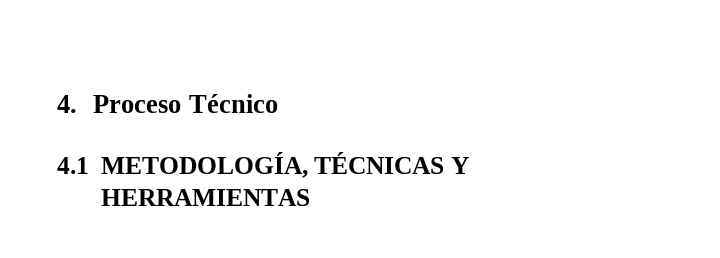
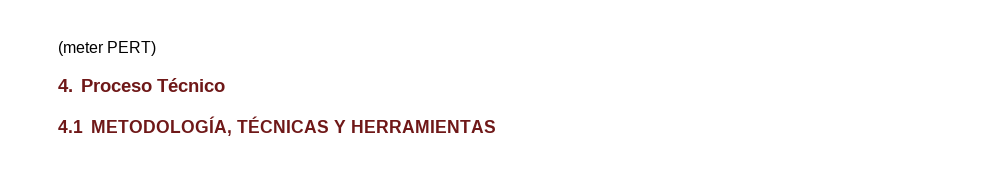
+ (meter PERT)

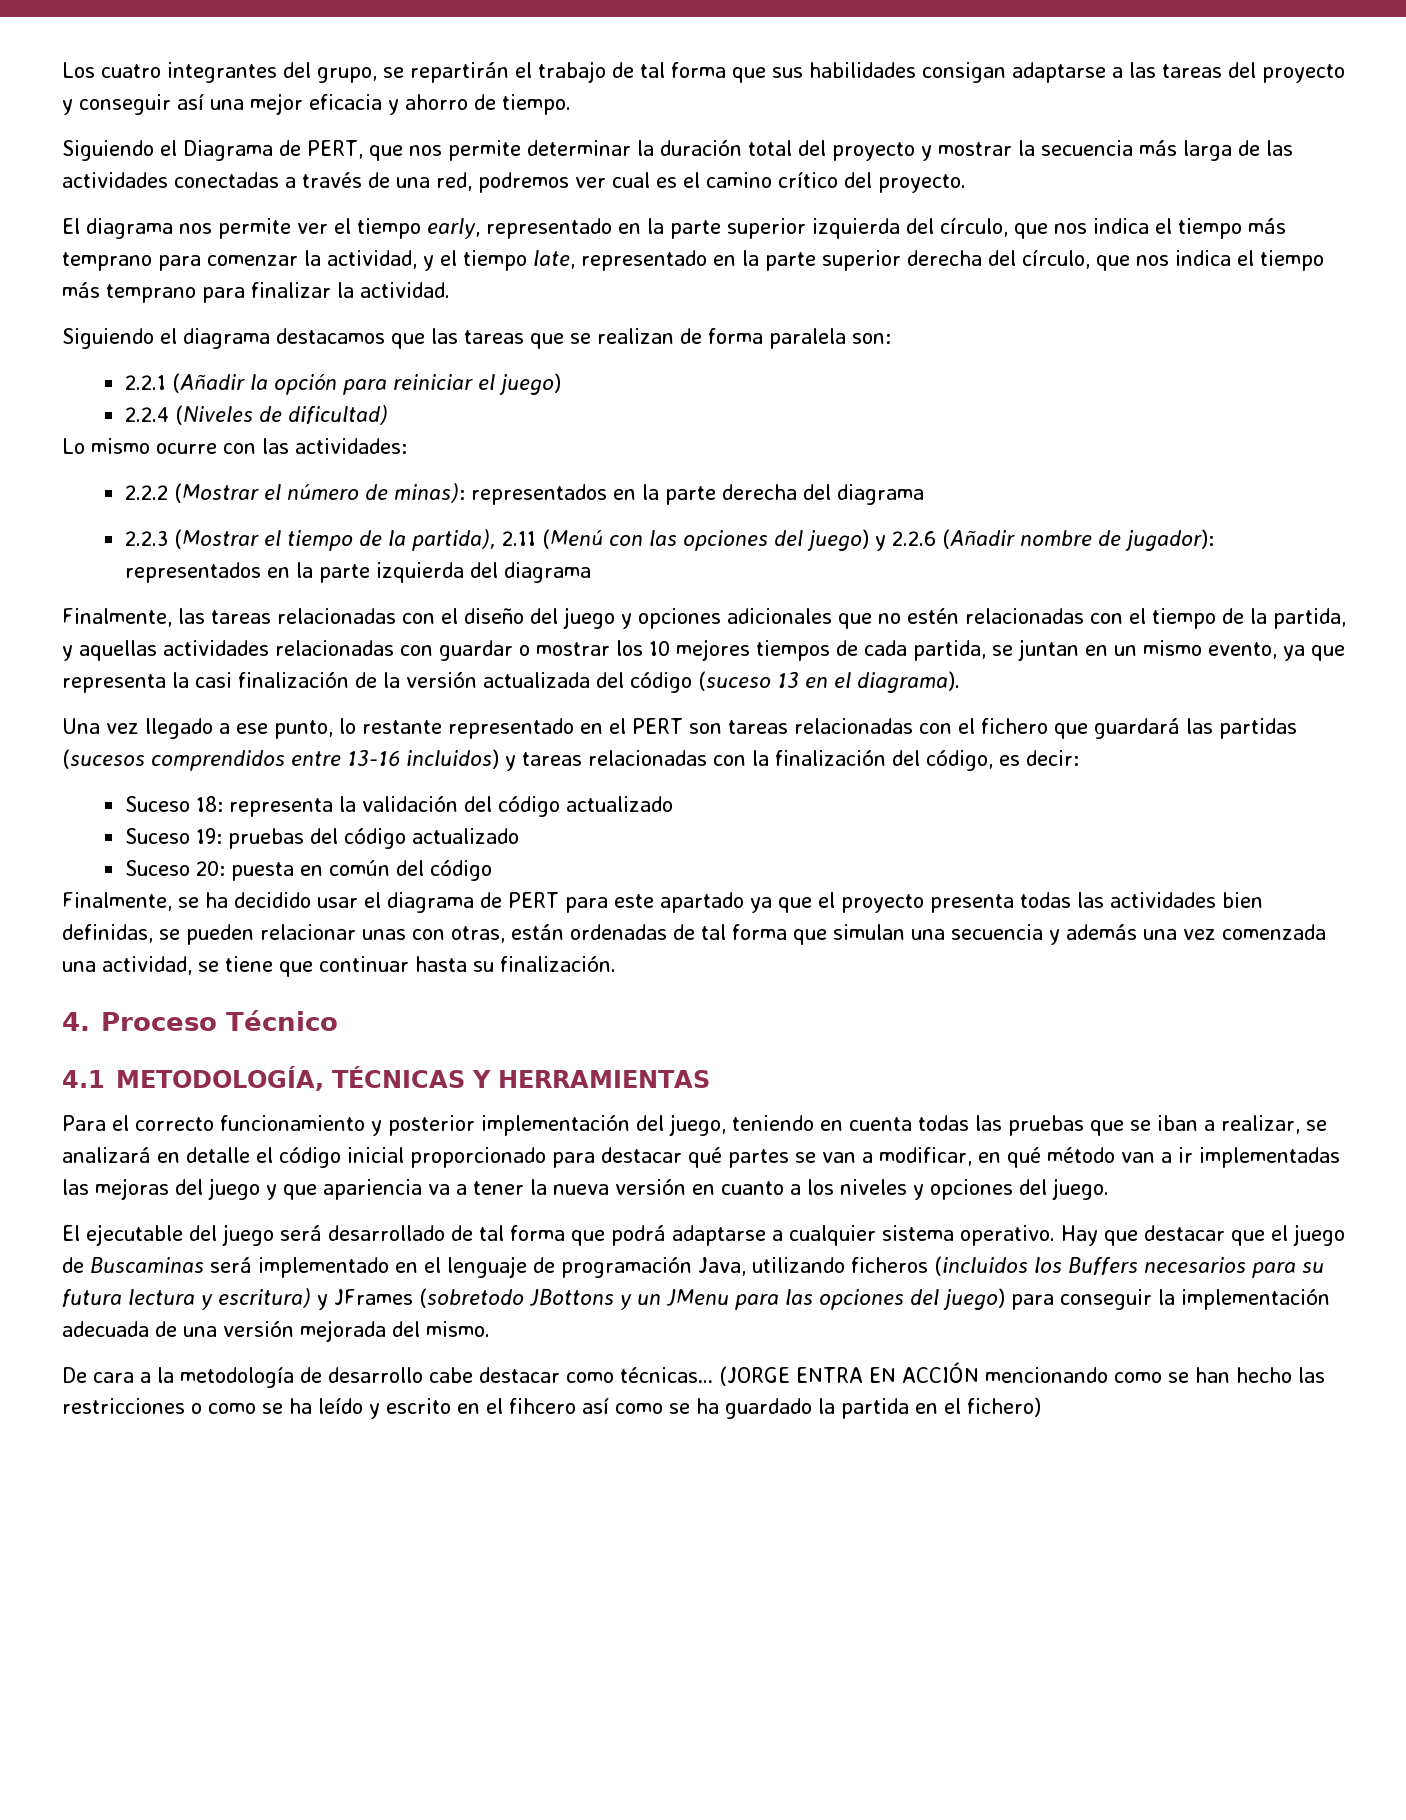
- (meter PERT)
+ Los cuatro integrantes del grupo, se repartirán el trabajo de tal forma que sus habilidades consigan adaptarse a las tareas del proyecto y conseguir así una mejor eficacia y ahorro de tiempo.
+ Siguiendo el Diagrama de PERT, que nos permite determinar la duración total del proyecto y mostrar la secuencia más larga de las actividades conectadas a través de una red, podremos ver cual es el camino crítico del proyecto.
+ El diagrama nos permite ver el tiempo early, representado en la parte superior izquierda del círculo, que nos indica el tiempo más temprano para comenzar la actividad, y el tiempo late, representado en la parte superior derecha del círculo, que nos indica el tiempo más temprano para finalizar la actividad.
+ Siguiendo el diagrama destacamos que las tareas que se realizan de forma paralela son:
+ 2.2.1 (Añadir la opción para reiniciar el juego)
+ 2.2.4 (Niveles de dificultad)
+ Lo mismo ocurre con las actividades:
+ 2.2.2 (Mostrar el número de minas): representados en la parte derecha del diagrama
+ 2.2.3 (Mostrar el tiempo de la partida), 2.11 (Menú con las opciones del juego) y 2.2.6 (Añadir nombre de jugador): representados en la parte izquierda del diagrama
+ Finalmente, las tareas relacionadas con el diseño del juego y opciones adicionales que no estén relacionadas con el tiempo de la partida, y aquellas actividades relacionadas con guardar o mostrar los 10 mejores tiempos de cada partida, se juntan en un mismo evento, ya que representa la casi finalización de la versión actualizada del código (suceso 13 en el diagrama).
+ Una vez llegado a ese punto, lo restante representado en el PERT son tareas relacionadas con el fichero que guardará las partidas (sucesos comprendidos entre 13-16 incluidos) y tareas relacionadas con la finalización del código, es decir:
+ Suceso 18: representa la validación del código actualizado
+ Suceso 19: pruebas del código actualizado
+ Suceso 20: puesta en común del código
+ Finalmente, se ha decidido usar el diagrama de PERT para este apartado ya que el proyecto presenta todas las actividades bien definidas, se pueden relacionar unas con otras, están ordenadas de tal forma que simulan una secuencia y además una vez comenzada una actividad, se tiene que continuar hasta su finalización.
+ Para el correcto funcionamiento y posterior implementación del juego, teniendo en cuenta todas las pruebas que se iban a realizar, se analizará en detalle el código inicial proporcionado para destacar qué partes se van a modificar, en qué método van a ir implementadas las mejoras del juego y que apariencia va a tener la nueva versión en cuanto a los niveles y opciones del juego.
+ El ejecutable del juego será desarrollado de tal forma que podrá adaptarse a cualquier sistema operativo. Hay que destacar que el juego de Buscaminas será implementado en el lenguaje de programación Java, utilizando ficheros (incluidos los Buffers necesarios para su futura lectura y escritura) y JFrames (sobretodo JBottons y un JMenu para las opciones del juego) para conseguir la implementación adecuada de una versión mejorada del mismo.
+ De cara a la metodología de desarrollo cabe destacar como técnicas… (JORGE ENTRA EN ACCIÓN mencionando como se han hecho las restricciones o como se ha leído y escrito en el fihcero así como se ha guardado la partida en el fichero)

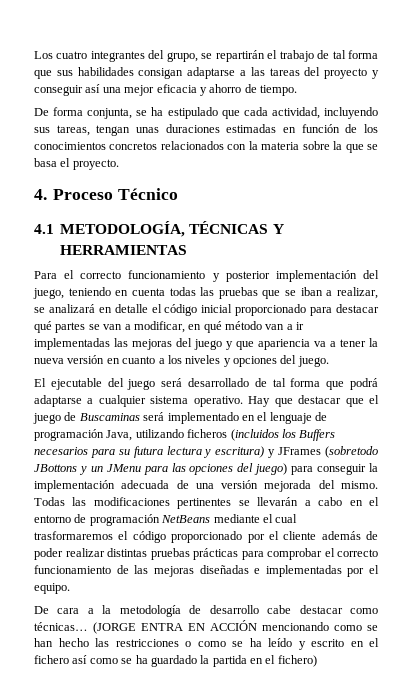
- Siguiendo el Diagrama de PERT, que nos permite determinar la duración total del proyecto y mostrar la secuencia más larga de las actividades conectadas a través de una red, podremos ver cual es el camino crítico del proyecto.
- El diagrama nos permite ver el tiempo early, representado en la parte superior izquierda del círculo, que nos indica el tiempo más temprano para comenzar la actividad, y el tiempo late, representado en la parte superior derecha del círculo, que nos indica el tiempo más temprano para finalizar la actividad.
- Siguiendo el diagrama destacamos que las tareas que se realizan de forma paralela son:
- 2.2.1 (Añadir la opción para reiniciar el juego)
- 2.2.4 (Niveles de dificultad)
- Lo mismo ocurre con las actividades:
- 2.2.2 (Mostrar el número de minas): representados en la parte derecha del diagrama
- 2.2.3 (Mostrar el tiempo de la partida), 2.11 (Menú con las opciones del juego) y 2.2.6 (Añadir nombre de jugador): representados en la parte izquierda del diagrama
- Finalmente, las tareas relacionadas con el diseño del juego y opciones adicionales que no estén relacionadas con el tiempo de la partida, y aquellas actividades relacionadas con guardar o mostrar los 10 mejores tiempos de cada partida, se juntan en un mismo evento, ya que representa la casi finalización de la versión actualizada del código (suceso 13 en el diagrama).
- Una vez llegado a ese punto, lo restante representado en el PERT son tareas relacionadas con el fichero que guardará las partidas (sucesos comprendidos entre 13-16 incluidos) y tareas relacionadas con la finalización del código, es decir:
- Suceso 18: representa la validación del código actualizado
- Suceso 19: pruebas del código actualizado
- Suceso 20: puesta en común del código
- Finalmente, se ha decidido usar el diagrama de PERT para este apartado ya que el proyecto presenta todas las actividades bien definidas, se pueden relacionar unas con otras, están ordenadas de tal forma que simulan una secuencia y además una vez comenzada una actividad, se tiene que continuar hasta su finalización.
+ De forma conjunta, se ha estipulado que cada actividad, incluyendo sus tareas, tengan unas duraciones estimadas en función de los conocimientos concretos relacionados con la materia sobre la que se basa el proyecto.
+ Todas las modificaciones pertinentes se llevarán a cabo en el entorno de programación NetBeans mediante el cual trasformaremos el código proporcionado por el cliente además de poder realizar distintas pruebas prácticas para comprobar el correcto funcionamiento de las mejoras diseñadas e implementadas por el equipo.
- (JORGE ENTRA EN ACCIÓN mencionando como se han hecho las restricciones o como se ha leído y escrito en el fihcero así como se ha guardado la partida en el fichero)
+ (JORGE ENTRA EN ACCIÓN mencionando como se han hecho las restricciones o como se ha leído y escrito en el fichero así como se ha guardado la partida en el fichero)

